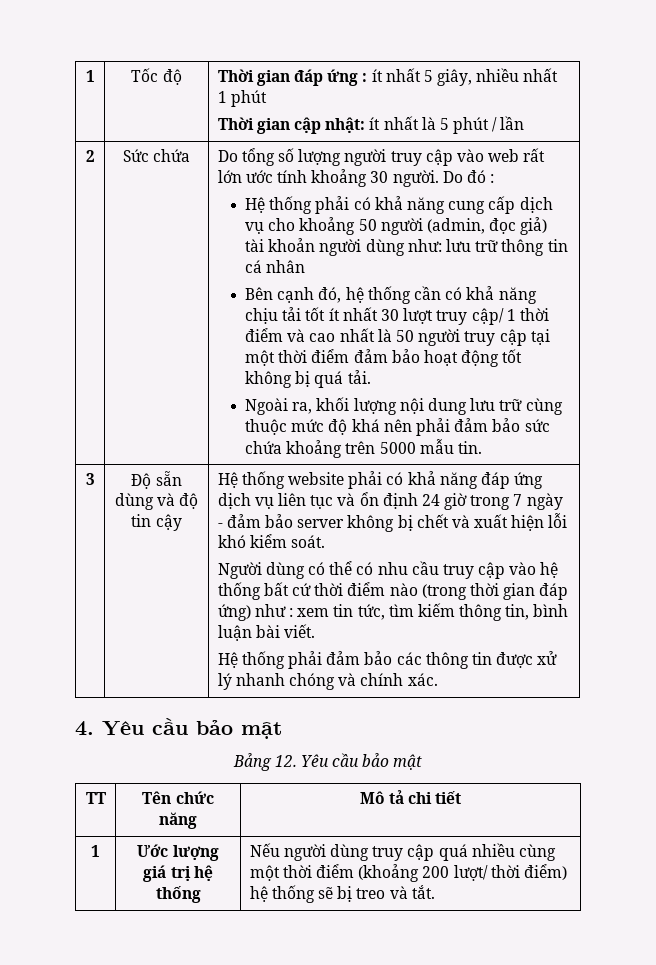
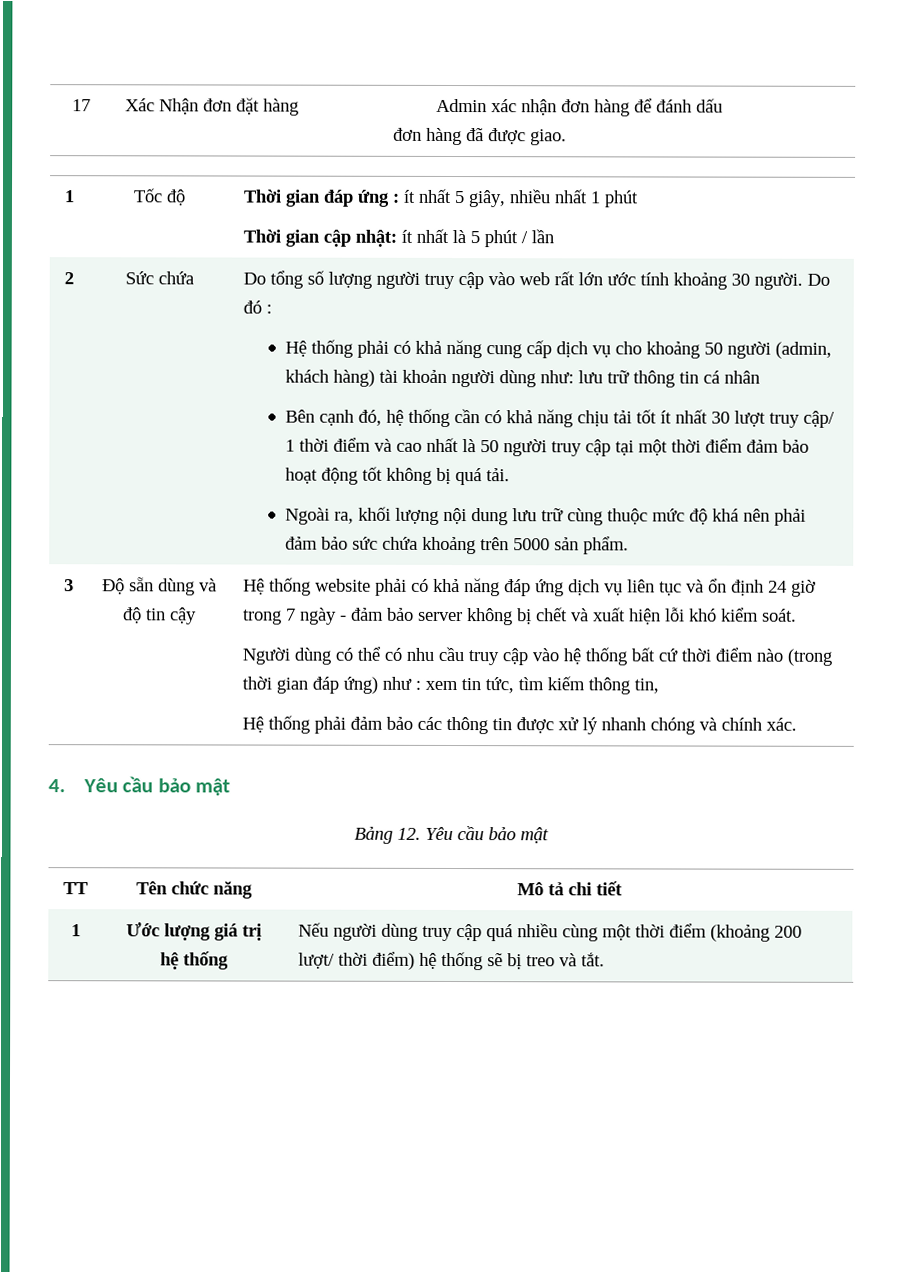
+ 17 | Xác Nhận đơn đặt hàng | Admin xác nhận đơn hàng để đánh dấu
+ đơn hàng đã được giao.
- Hệ thống phải có khả năng cung cấp dịch vụ cho khoảng 50 người (admin, đọc giả) tài khoản người dùng như: lưu trữ thông tin cá nhân
+ Hệ thống phải có khả năng cung cấp dịch vụ cho khoảng 50 người (admin, khách hàng) tài khoản người dùng như: lưu trữ thông tin cá nhân
- Ngoài ra, khối lượng nội dung lưu trữ cùng thuộc mức độ khá nên phải đảm bảo sức chứa khoảng trên 5000 mẫu tin.
+ Ngoài ra, khối lượng nội dung lưu trữ cùng thuộc mức độ khá nên phải đảm bảo sức chứa khoảng trên 5000 sản phẩm.
- Người dùng có thể có nhu cầu truy cập vào hệ thống bất cứ thời điểm nào (trong thời gian đáp ứng) như : xem tin tức, tìm kiếm thông tin, bình luận bài viết.
+ Người dùng có thể có nhu cầu truy cập vào hệ thống bất cứ thời điểm nào (trong thời gian đáp ứng) như : xem tin tức, tìm kiếm thông tin,

